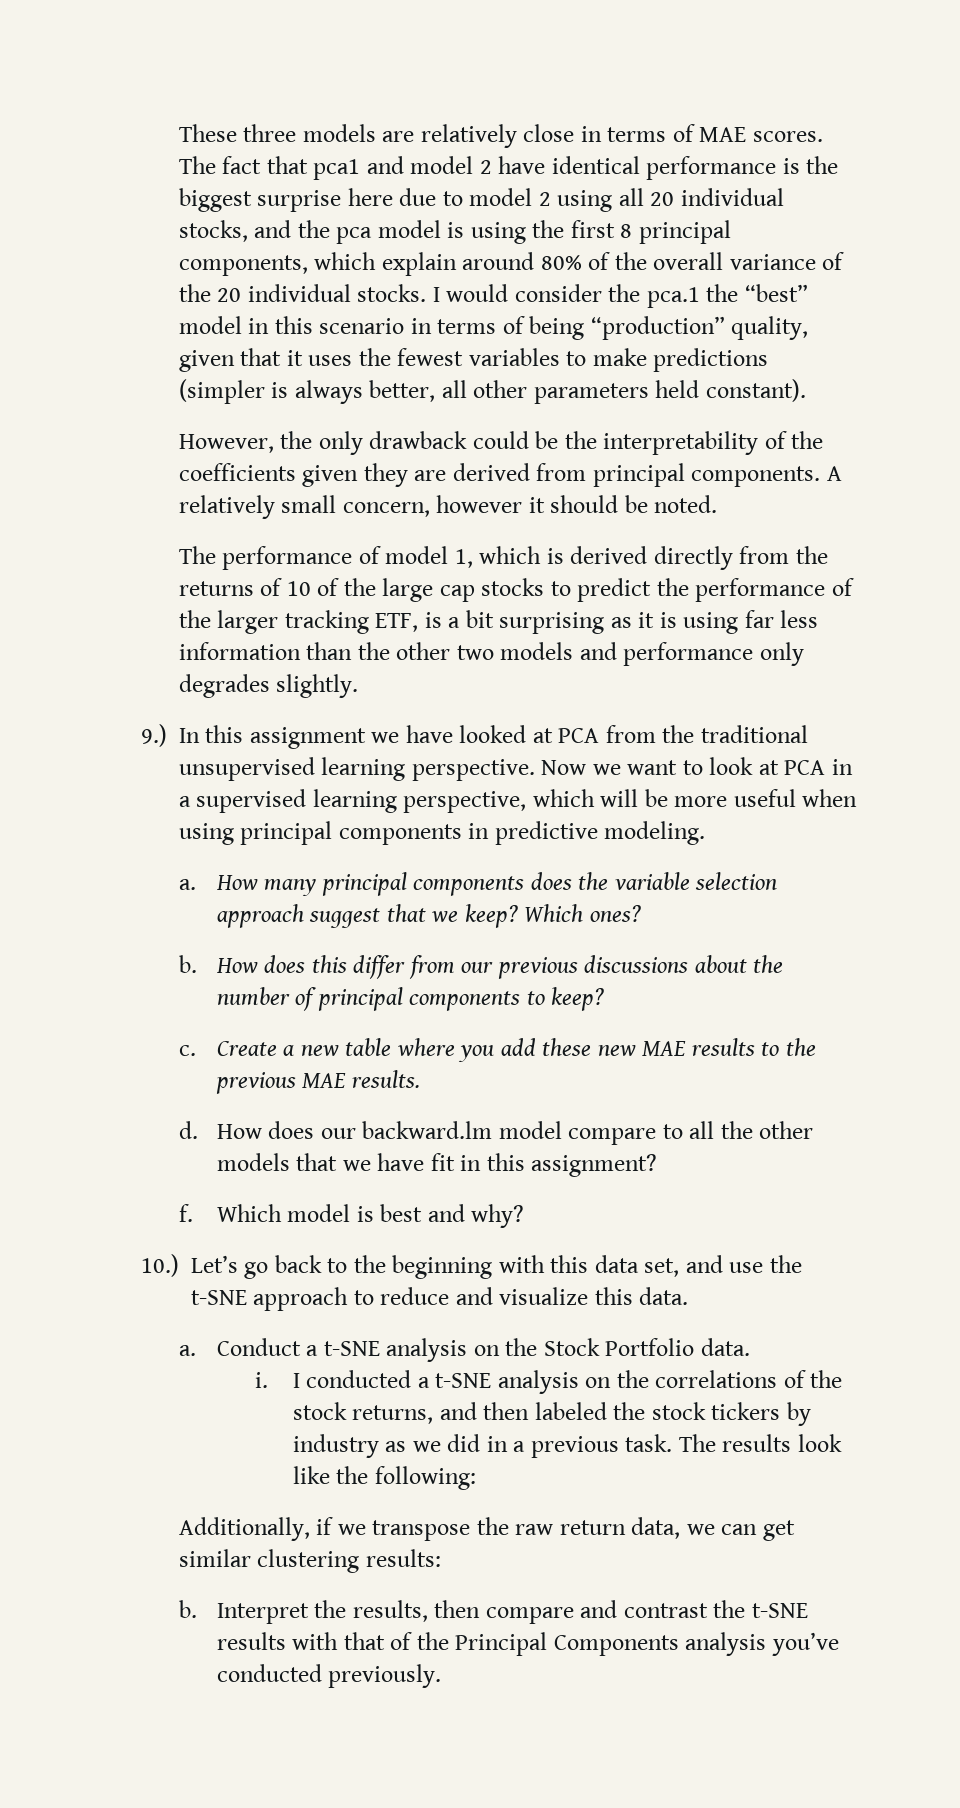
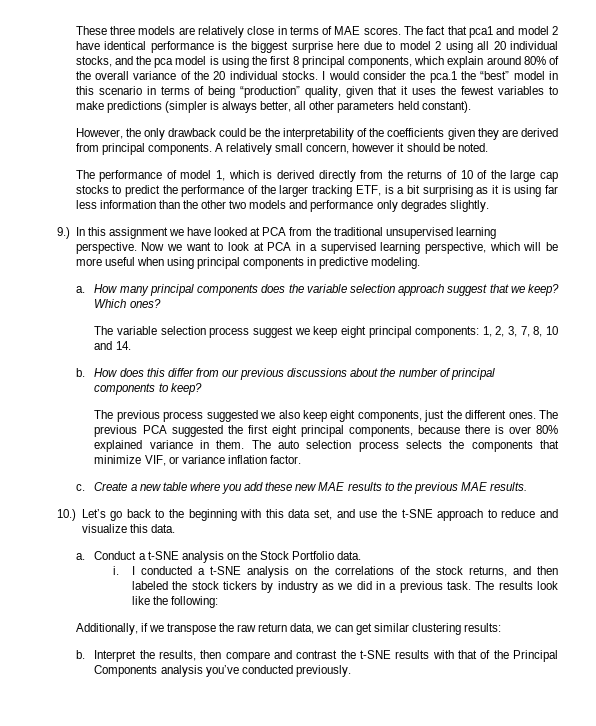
+ The variable selection process suggest we keep eight principal components: 1, 2, 3, 7, 8, 10 and 14.
+ The previous process suggested we also keep eight components, just the different ones. The previous PCA suggested the first eight principal components, because there is over 80% explained variance in them. The auto selection process selects the components that minimize VIF, or variance inflation factor.
- d. How does our backward.lm model compare to all the other models that we have fit in this assignment?
- f. Which model is best and why?

